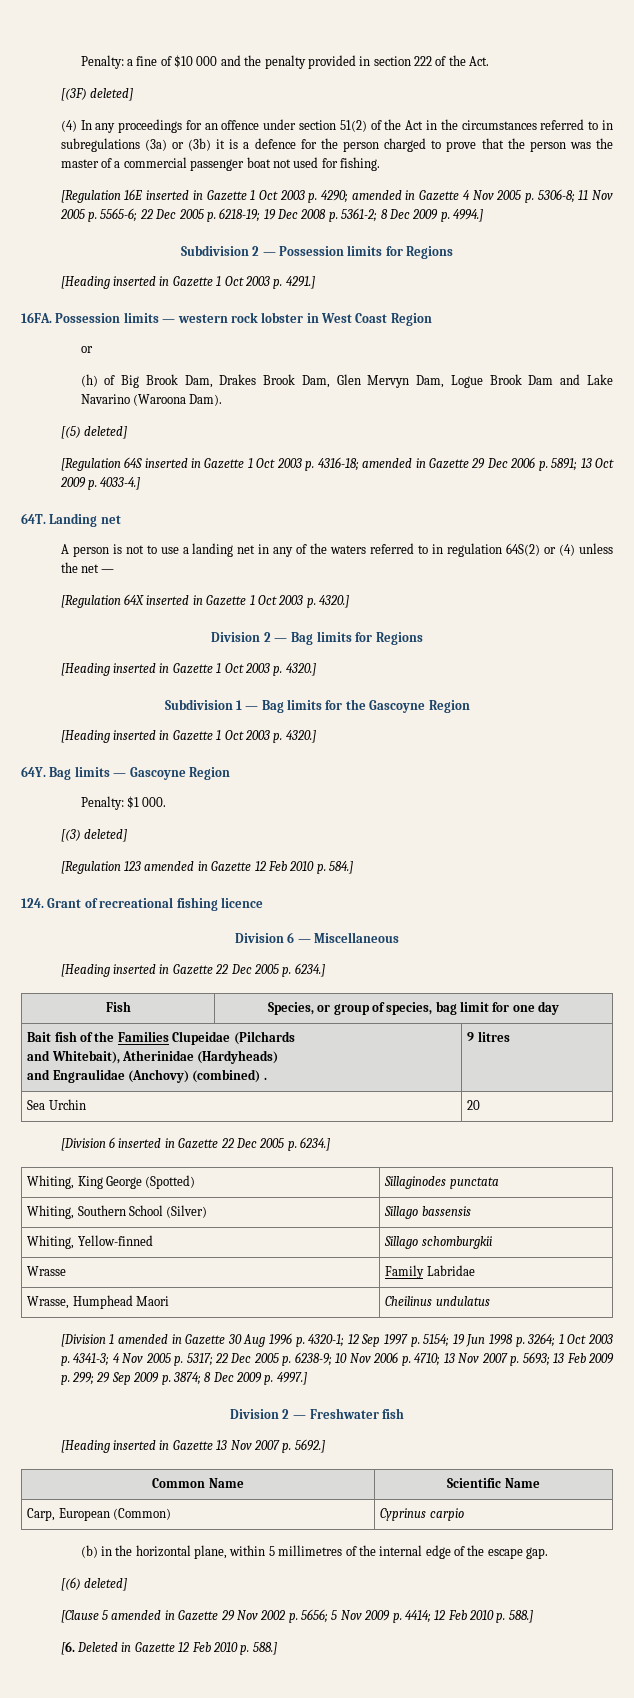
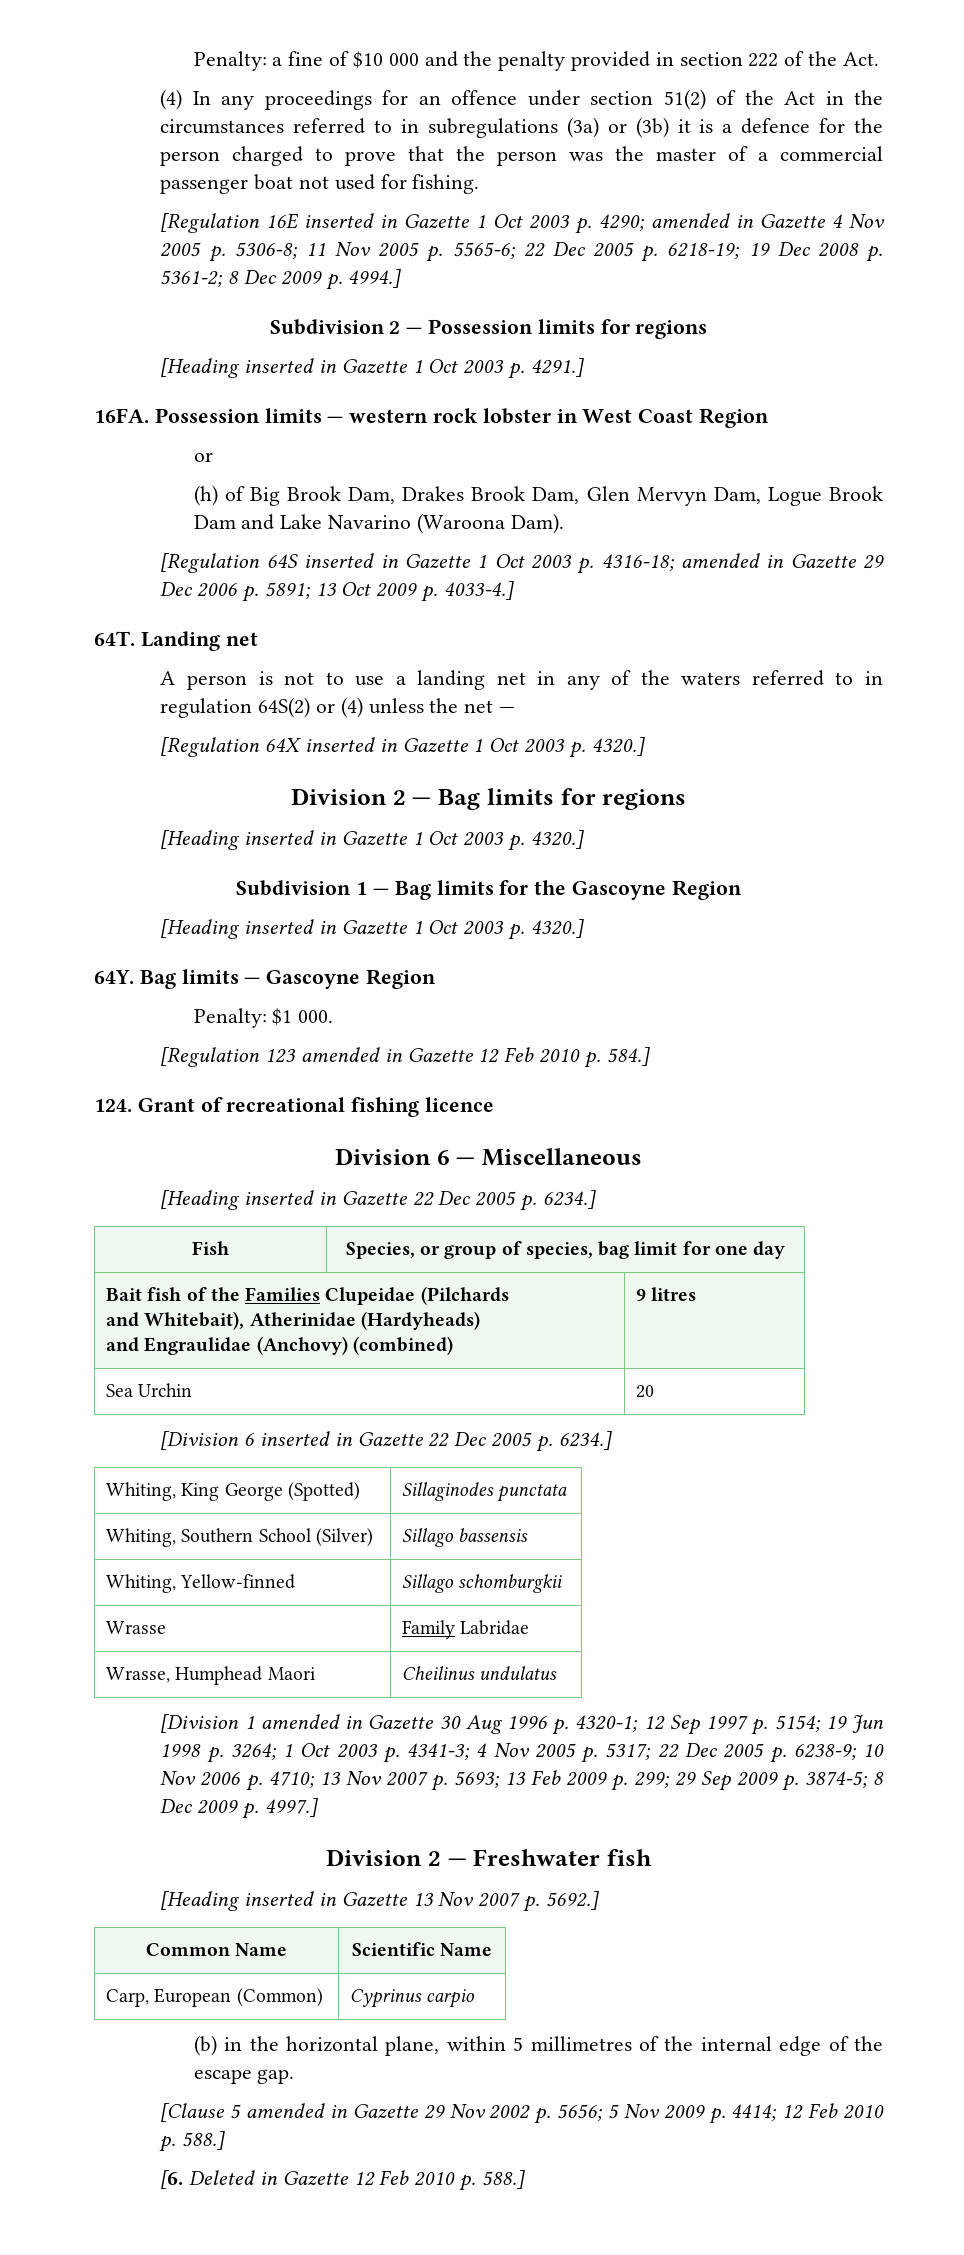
- [(3F) deleted]
- Subdivision 2 — Possession limits for Regions
+ Subdivision 2 — Possession limits for regions
- [(5) deleted]
- Division 2 — Bag limits for Regions
+ Division 2 — Bag limits for regions
- [(3) deleted]
  Bait fish of the Families Clupeidae (Pilchards
  and Whitebait), Atherinidae (Hardyheads)
- and Engraulidae (Anchovy) (combined) . | 9 litres
+ and Engraulidae (Anchovy) (combined) | 9 litres
- [Division 1 amended in Gazette 30 Aug 1996 p. 4320-1; 12 Sep 1997 p. 5154; 19 Jun 1998 p. 3264; 1 Oct 2003 p. 4341-3; 4 Nov 2005 p. 5317; 22 Dec 2005 p. 6238-9; 10 Nov 2006 p. 4710; 13 Nov 2007 p. 5693; 13 Feb 2009 p. 299; 29 Sep 2009 p. 3874; 8 Dec 2009 p. 4997.]
+ [Division 1 amended in Gazette 30 Aug 1996 p. 4320-1; 12 Sep 1997 p. 5154; 19 Jun 1998 p. 3264; 1 Oct 2003 p. 4341-3; 4 Nov 2005 p. 5317; 22 Dec 2005 p. 6238-9; 10 Nov 2006 p. 4710; 13 Nov 2007 p. 5693; 13 Feb 2009 p. 299; 29 Sep 2009 p. 3874-5; 8 Dec 2009 p. 4997.]
- [(6) deleted]

